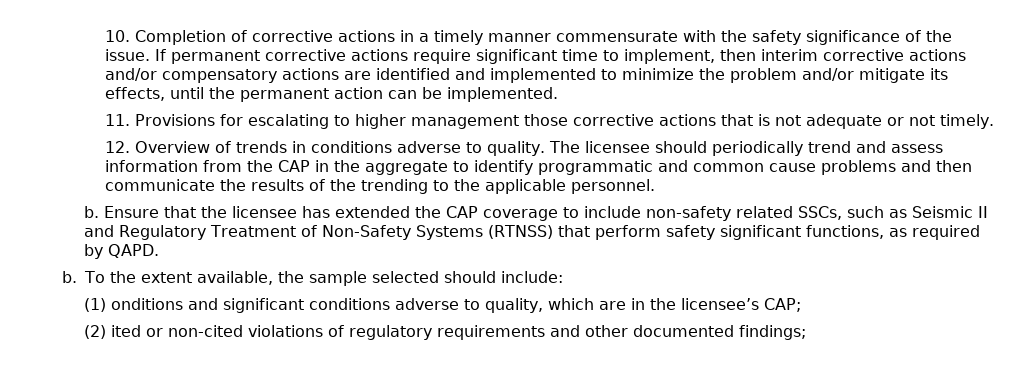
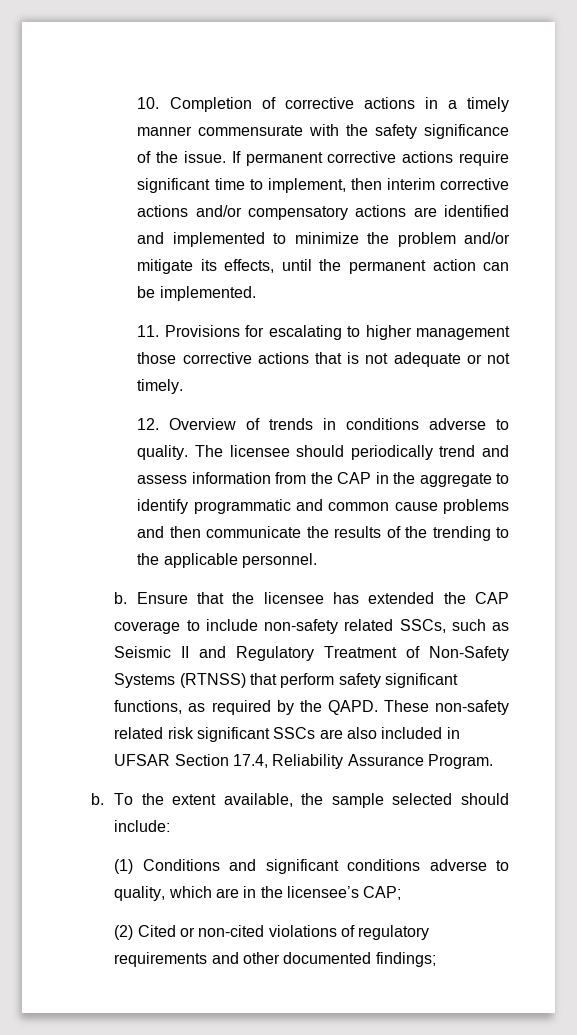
- Ensure that the licensee has extended the CAP coverage to include non-safety related SSCs, such as Seismic II and Regulatory Treatment of Non-Safety Systems (RTNSS) that perform safety significant functions, as required by QAPD.
+ Ensure that the licensee has extended the CAP coverage to include non-safety related SSCs, such as Seismic II and Regulatory Treatment of Non-Safety Systems (RTNSS) that perform safety significant functions, as required by the QAPD. These non-safety related risk significant SSCs are also included in UFSAR Section 17.4, Reliability Assurance Program.
- (1) onditions and significant conditions adverse to quality, which are in the licensee’s CAP;
+ (1) Conditions and significant conditions adverse to quality, which are in the licensee’s CAP;
- (2) ited or non-cited violations of regulatory requirements and other documented findings;
+ (2) Cited or non-cited violations of regulatory requirements and other documented findings;

